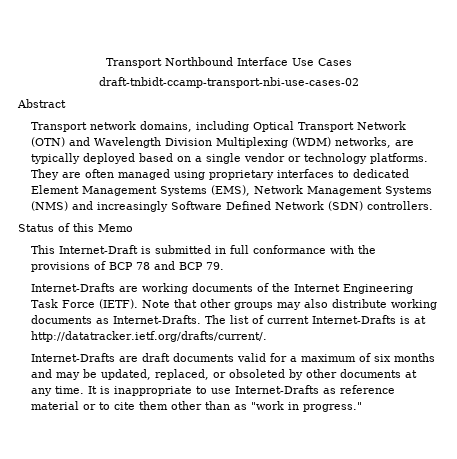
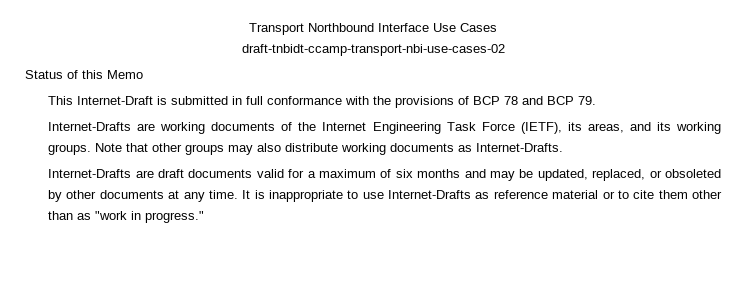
- Abstract
- Transport network domains, including Optical Transport Network (OTN) and Wavelength Division Multiplexing (WDM) networks, are typically deployed based on a single vendor or technology platforms. They are often managed using proprietary interfaces to dedicated Element Management Systems (EMS), Network Management Systems (NMS) and increasingly Software Defined Network (SDN) controllers.
- Internet-Drafts are working documents of the Internet Engineering Task Force (IETF).
+ Internet-Drafts are working documents of the Internet Engineering Task Force (IETF), its areas, and its working groups.
- The list of current Internet-Drafts is at http://datatracker.ietf.org/drafts/current/.

